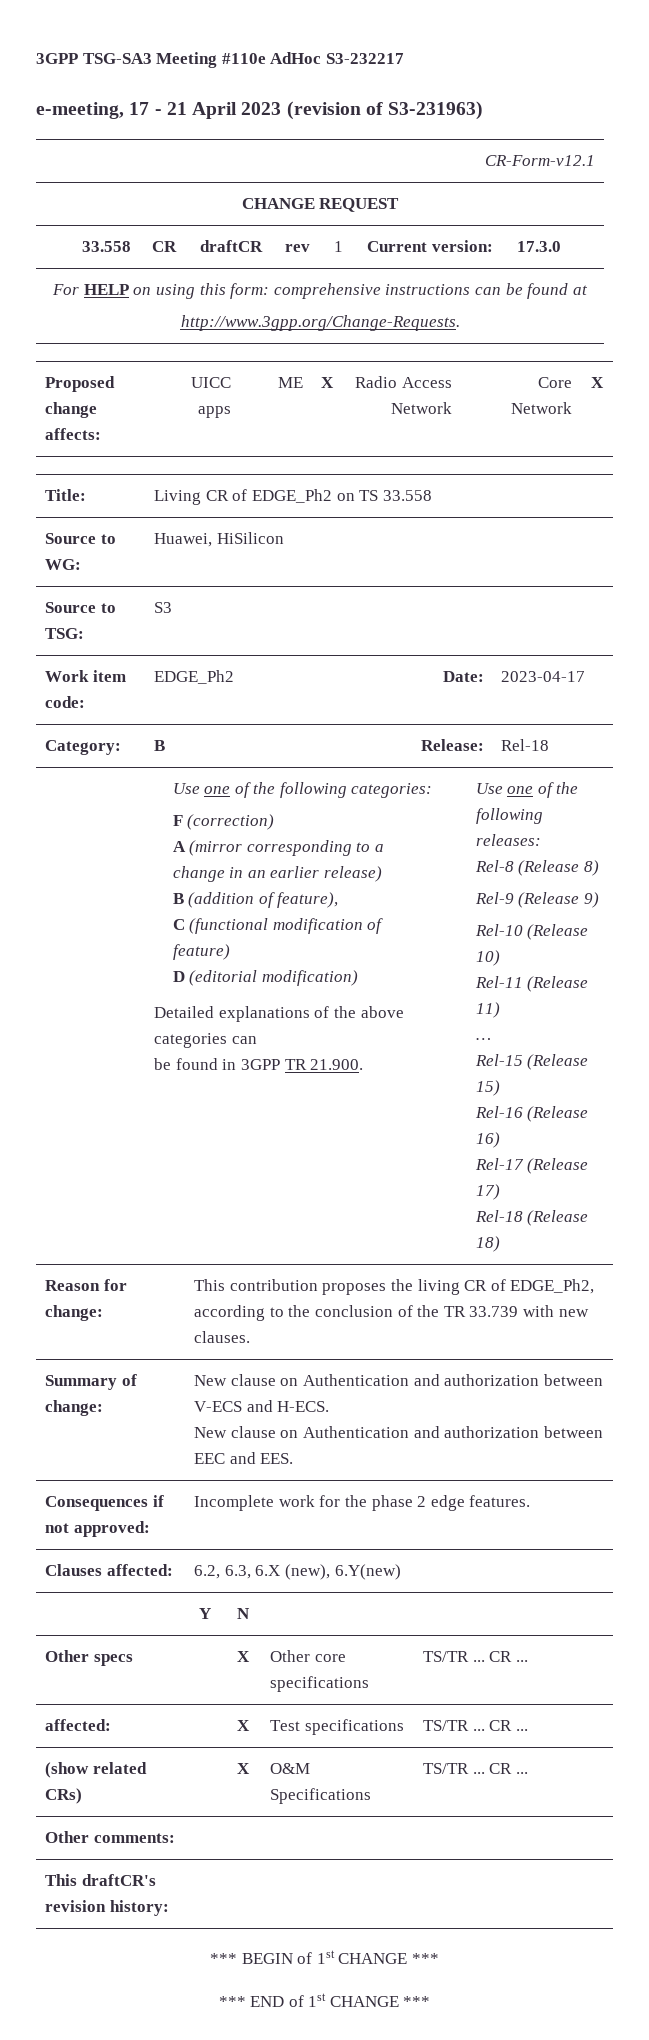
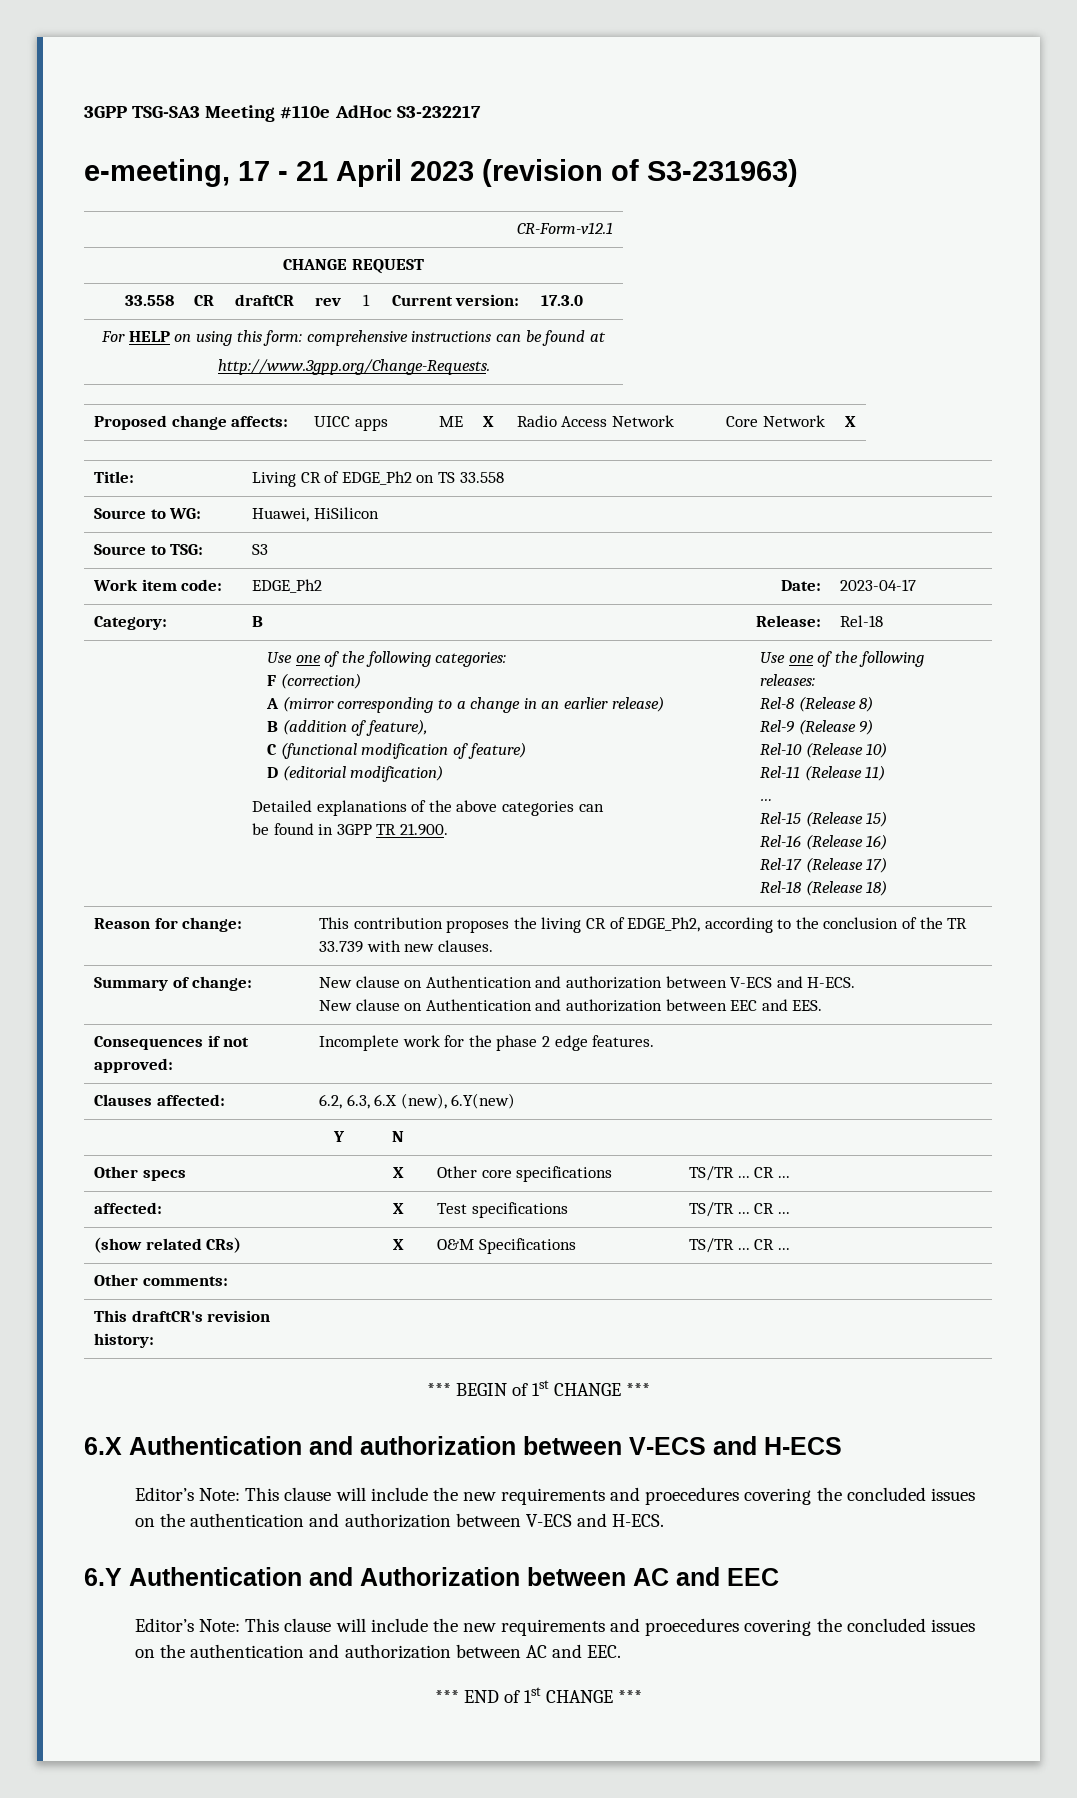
+ 6.X Authentication and authorization between V-ECS and H-ECS
+ Editor’s Note: This clause will include the new requirements and proecedures covering the concluded issues on the authentication and authorization between V-ECS and H-ECS.
+ 6.Y Authentication and Authorization between AC and EEC
+ Editor’s Note: This clause will include the new requirements and proecedures covering the concluded issues on the authentication and authorization between AC and EEC.

